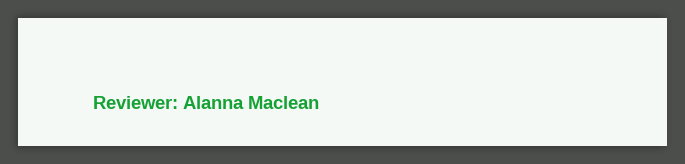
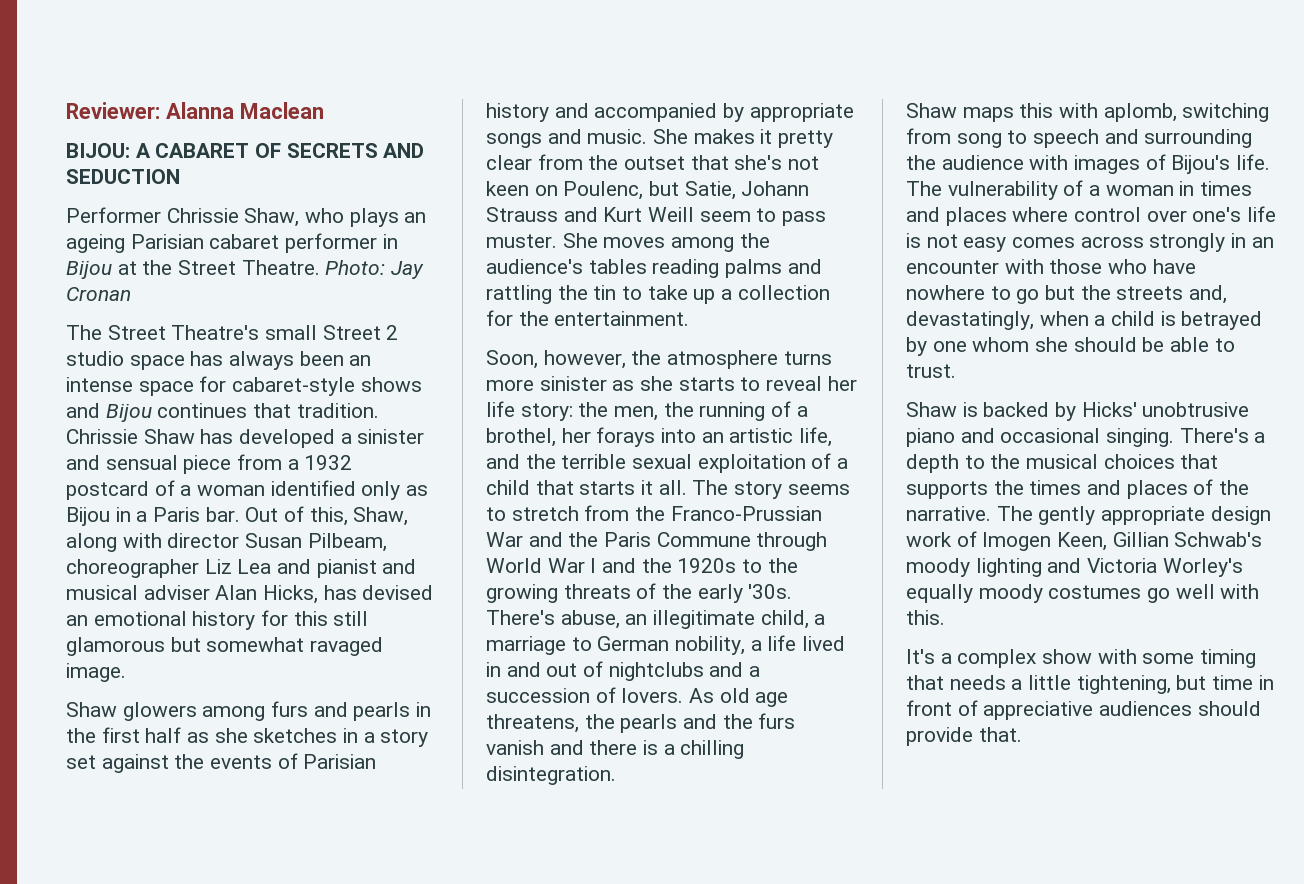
+ BIJOU: A CABARET OF SECRETS AND SEDUCTION
+ Performer Chrissie Shaw, who plays an ageing Parisian cabaret performer in Bijou at the Street Theatre. Photo: Jay Cronan
+ The Street Theatre's small Street 2 studio space has always been an intense space for cabaret-style shows and Bijou continues that tradition. Chrissie Shaw has developed a sinister and sensual piece from a 1932 postcard of a woman identified only as Bijou in a Paris bar. Out of this, Shaw, along with director Susan Pilbeam, choreographer Liz Lea and pianist and musical adviser Alan Hicks, has devised an emotional history for this still glamorous but somewhat ravaged image.
+ Shaw glowers among furs and pearls in the first half as she sketches in a story set against the events of Parisian history and accompanied by appropriate songs and music. She makes it pretty clear from the outset that she's not keen on Poulenc, but Satie, Johann Strauss and Kurt Weill seem to pass muster. She moves among the audience's tables reading palms and rattling the tin to take up a collection for the entertainment.
+ Soon, however, the atmosphere turns more sinister as she starts to reveal her life story: the men, the running of a brothel, her forays into an artistic life, and the terrible sexual exploitation of a child that starts it all. The story seems to stretch from the Franco-Prussian War and the Paris Commune through World War I and the 1920s to the growing threats of the early '30s. There's abuse, an illegitimate child, a marriage to German nobility, a life lived in and out of nightclubs and a succession of lovers. As old age threatens, the pearls and the furs vanish and there is a chilling disintegration.
+ Shaw maps this with aplomb, switching from song to speech and surrounding the audience with images of Bijou's life. The vulnerability of a woman in times and places where control over one's life is not easy comes across strongly in an encounter with those who have nowhere to go but the streets and, devastatingly, when a child is betrayed by one whom she should be able to trust.
+ Shaw is backed by Hicks' unobtrusive piano and occasional singing. There's a depth to the musical choices that supports the times and places of the narrative. The gently appropriate design work of Imogen Keen, Gillian Schwab's moody lighting and Victoria Worley's equally moody costumes go well with this.
+ It's a complex show with some timing that needs a little tightening, but time in front of appreciative audiences should provide that.

